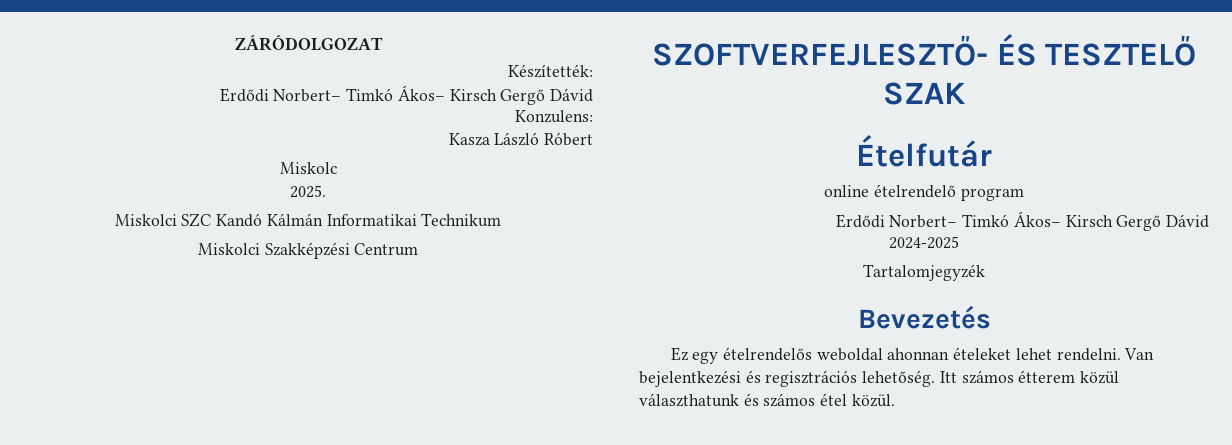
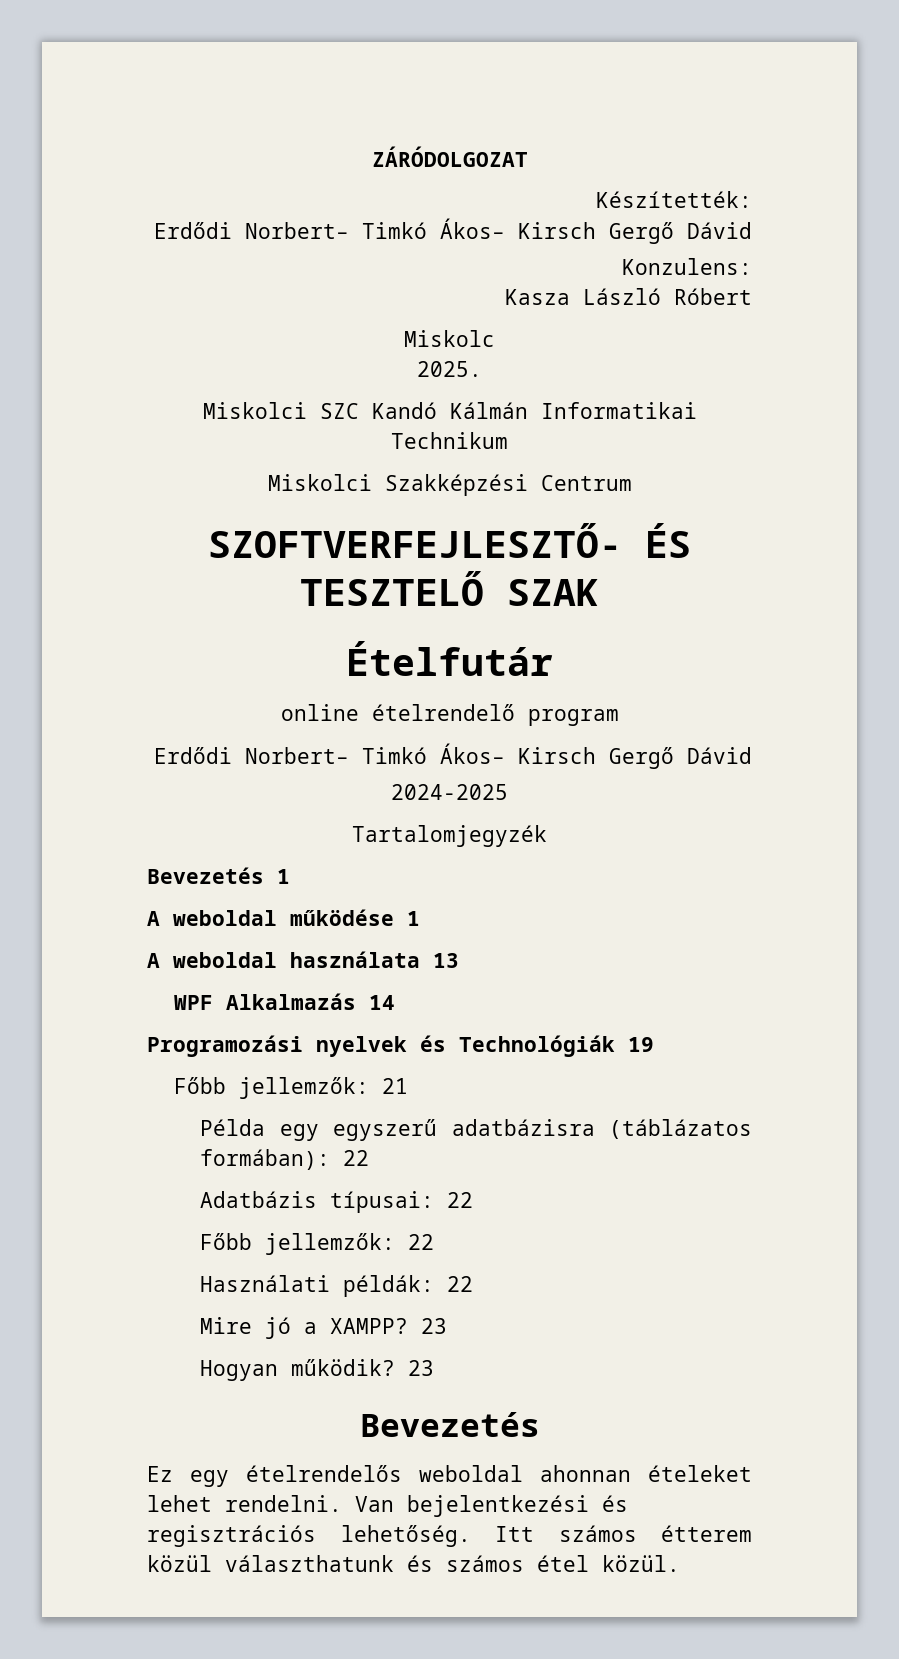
+ Bevezetés 1
+ A weboldal működése 1
+ A weboldal használata 13
+ WPF Alkalmazás 14
+ Programozási nyelvek és Technológiák 19
+ Főbb jellemzők: 21
+ Példa egy egyszerű adatbázisra (táblázatos formában): 22
+ Adatbázis típusai: 22
+ Főbb jellemzők: 22
+ Használati példák: 22
+ Mire jó a XAMPP? 23
+ Hogyan működik? 23

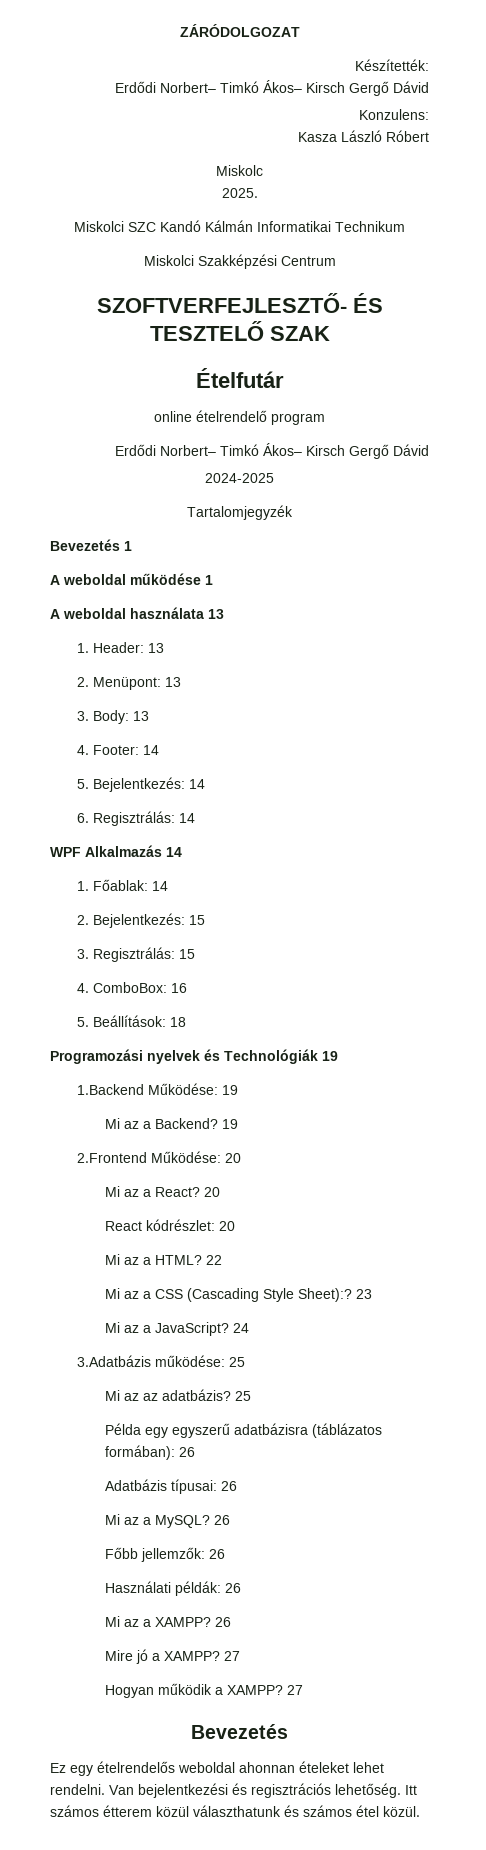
+ 1. Header: 13
+ 2. Menüpont: 13
+ 3. Body: 13
+ 4. Footer: 14
+ 5. Bejelentkezés: 14
+ 6. Regisztrálás: 14
  WPF Alkalmazás 14
+ 1. Főablak: 14
+ 2. Bejelentkezés: 15
+ 3. Regisztrálás: 15
+ 4. ComboBox: 16
+ 5. Beállítások: 18
- Főbb jellemzők: 21
+ 1.Backend Működése: 19
+ Mi az a Backend? 19
+ 2.Frontend Működése: 20
+ Mi az a React? 20
+ React kódrészlet: 20
+ Mi az a HTML? 22
+ Mi az a CSS (Cascading Style Sheet):? 23
+ Mi az a JavaScript? 24
+ 3.Adatbázis működése: 25
+ Mi az az adatbázis? 25
- Példa egy egyszerű adatbázisra (táblázatos formában): 22
+ Példa egy egyszerű adatbázisra (táblázatos formában): 26
- Adatbázis típusai: 22
- Főbb jellemzők: 22
+ Adatbázis típusai: 26
+ Mi az a MySQL? 26
+ Főbb jellemzők: 26
- Használati példák: 22
+ Használati példák: 26
+ Mi az a XAMPP? 26
- Mire jó a XAMPP? 23
+ Mire jó a XAMPP? 27
- Hogyan működik? 23
+ Hogyan működik a XAMPP? 27

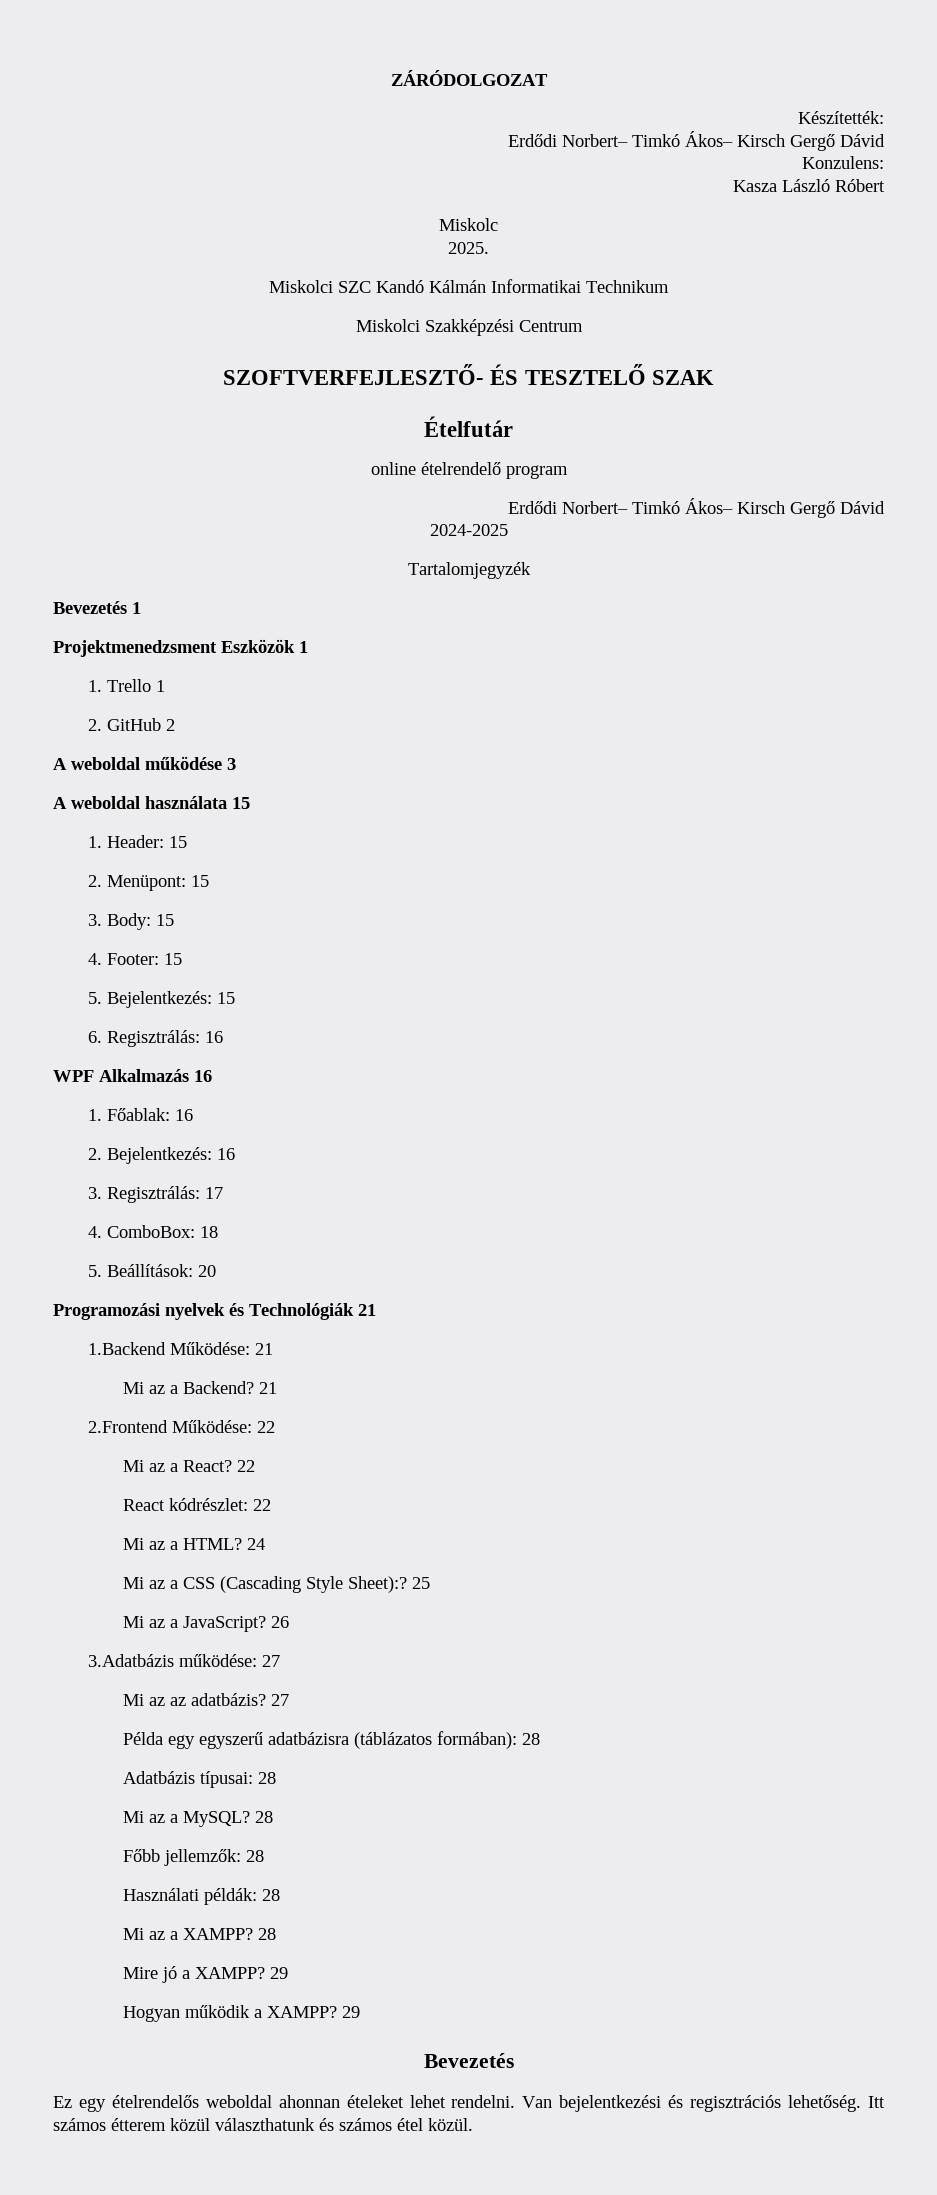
+ Projektmenedzsment Eszközök 1
+ 1. Trello 1
+ 2. GitHub 2
- A weboldal működése 1
+ A weboldal működése 3
- A weboldal használata 13
+ A weboldal használata 15
- 1. Header: 13
+ 1. Header: 15
- 2. Menüpont: 13
+ 2. Menüpont: 15
- 3. Body: 13
+ 3. Body: 15
- 4. Footer: 14
+ 4. Footer: 15
- 5. Bejelentkezés: 14
+ 5. Bejelentkezés: 15
- 6. Regisztrálás: 14
+ 6. Regisztrálás: 16
- WPF Alkalmazás 14
+ WPF Alkalmazás 16
- 1. Főablak: 14
+ 1. Főablak: 16
- 2. Bejelentkezés: 15
+ 2. Bejelentkezés: 16
- 3. Regisztrálás: 15
+ 3. Regisztrálás: 17
- 4. ComboBox: 16
+ 4. ComboBox: 18
- 5. Beállítások: 18
+ 5. Beállítások: 20
- Programozási nyelvek és Technológiák 19
+ Programozási nyelvek és Technológiák 21
- 1.Backend Működése: 19
+ 1.Backend Működése: 21
- Mi az a Backend? 19
+ Mi az a Backend? 21
- 2.Frontend Működése: 20
+ 2.Frontend Működése: 22
- Mi az a React? 20
+ Mi az a React? 22
- React kódrészlet: 20
+ React kódrészlet: 22
- 22
+ 24
- 23
+ 25
- 24
+ 26
- 3.Adatbázis működése: 25
+ 3.Adatbázis működése: 27
- Mi az az adatbázis? 25
+ Mi az az adatbázis? 27
- Példa egy egyszerű adatbázisra (táblázatos formában): 26
+ Példa egy egyszerű adatbázisra (táblázatos formában): 28
- Adatbázis típusai: 26
+ Adatbázis típusai: 28
- Mi az a MySQL? 26
+ Mi az a MySQL? 28
- Főbb jellemzők: 26
+ Főbb jellemzők: 28
- Használati példák: 26
+ Használati példák: 28
- Mi az a XAMPP? 26
+ Mi az a XAMPP? 28
- Mire jó a XAMPP? 27
+ Mire jó a XAMPP? 29
- Hogyan működik a XAMPP? 27
+ Hogyan működik a XAMPP? 29

